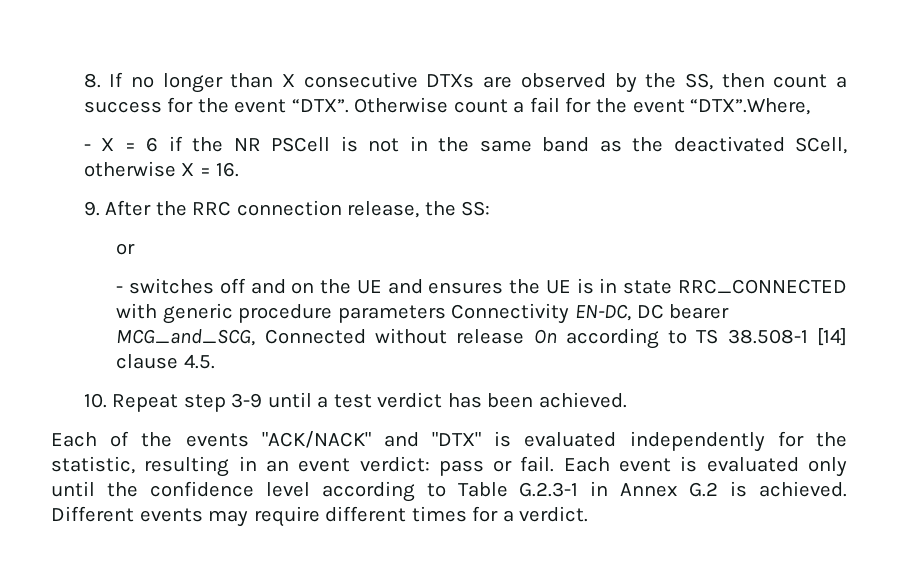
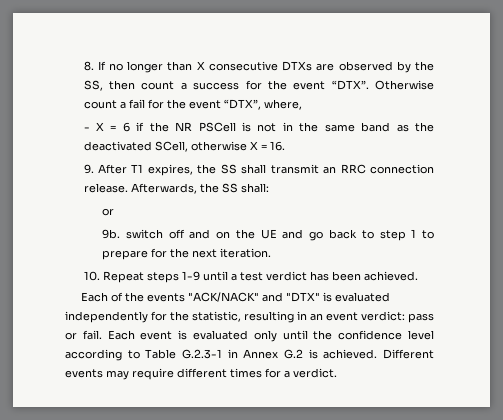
- Otherwise count a fail for the event “DTX”.Where,
+ Otherwise count a fail for the event “DTX”, where,
- 9. After the RRC connection release, the SS:
+ 9. After T1 expires, the SS shall transmit an RRC connection release. Afterwards, the SS shall:
- - switches off and on the UE and ensures the UE is in state RRC_CONNECTED with generic procedure parameters Connectivity EN-DC, DC bearer MCG_and_SCG, Connected without release On according to TS 38.508-1 [14] clause 4.5.
+ 9b. switch off and on the UE and go back to step 1 to prepare for the next iteration.
- 10. Repeat step 3-9 until a test verdict has been achieved.
+ 10. Repeat steps 1-9 until a test verdict has been achieved.

